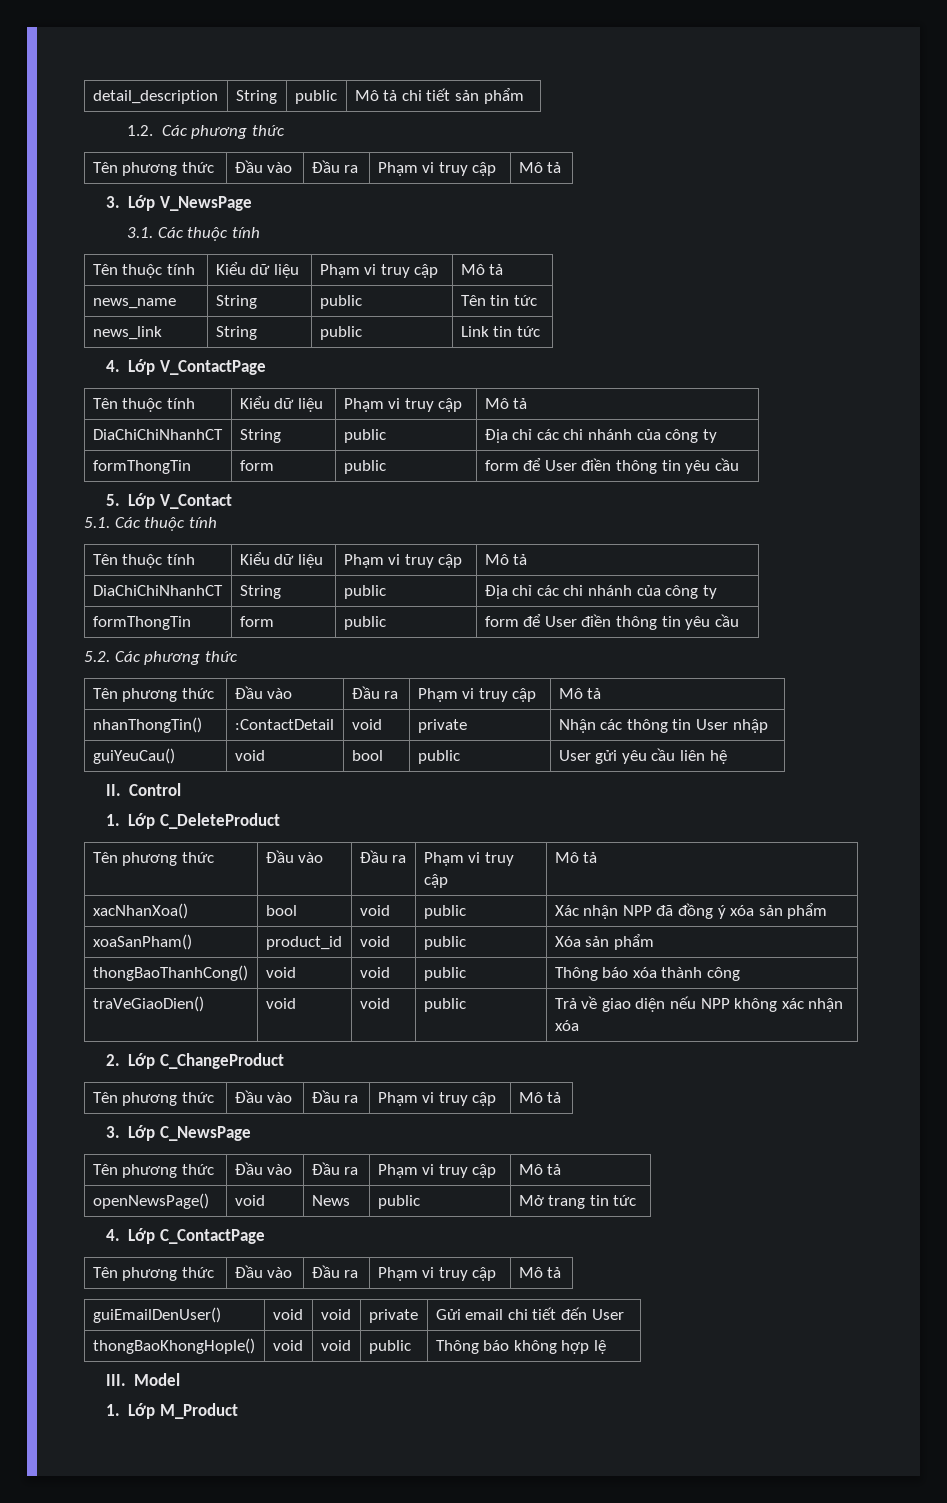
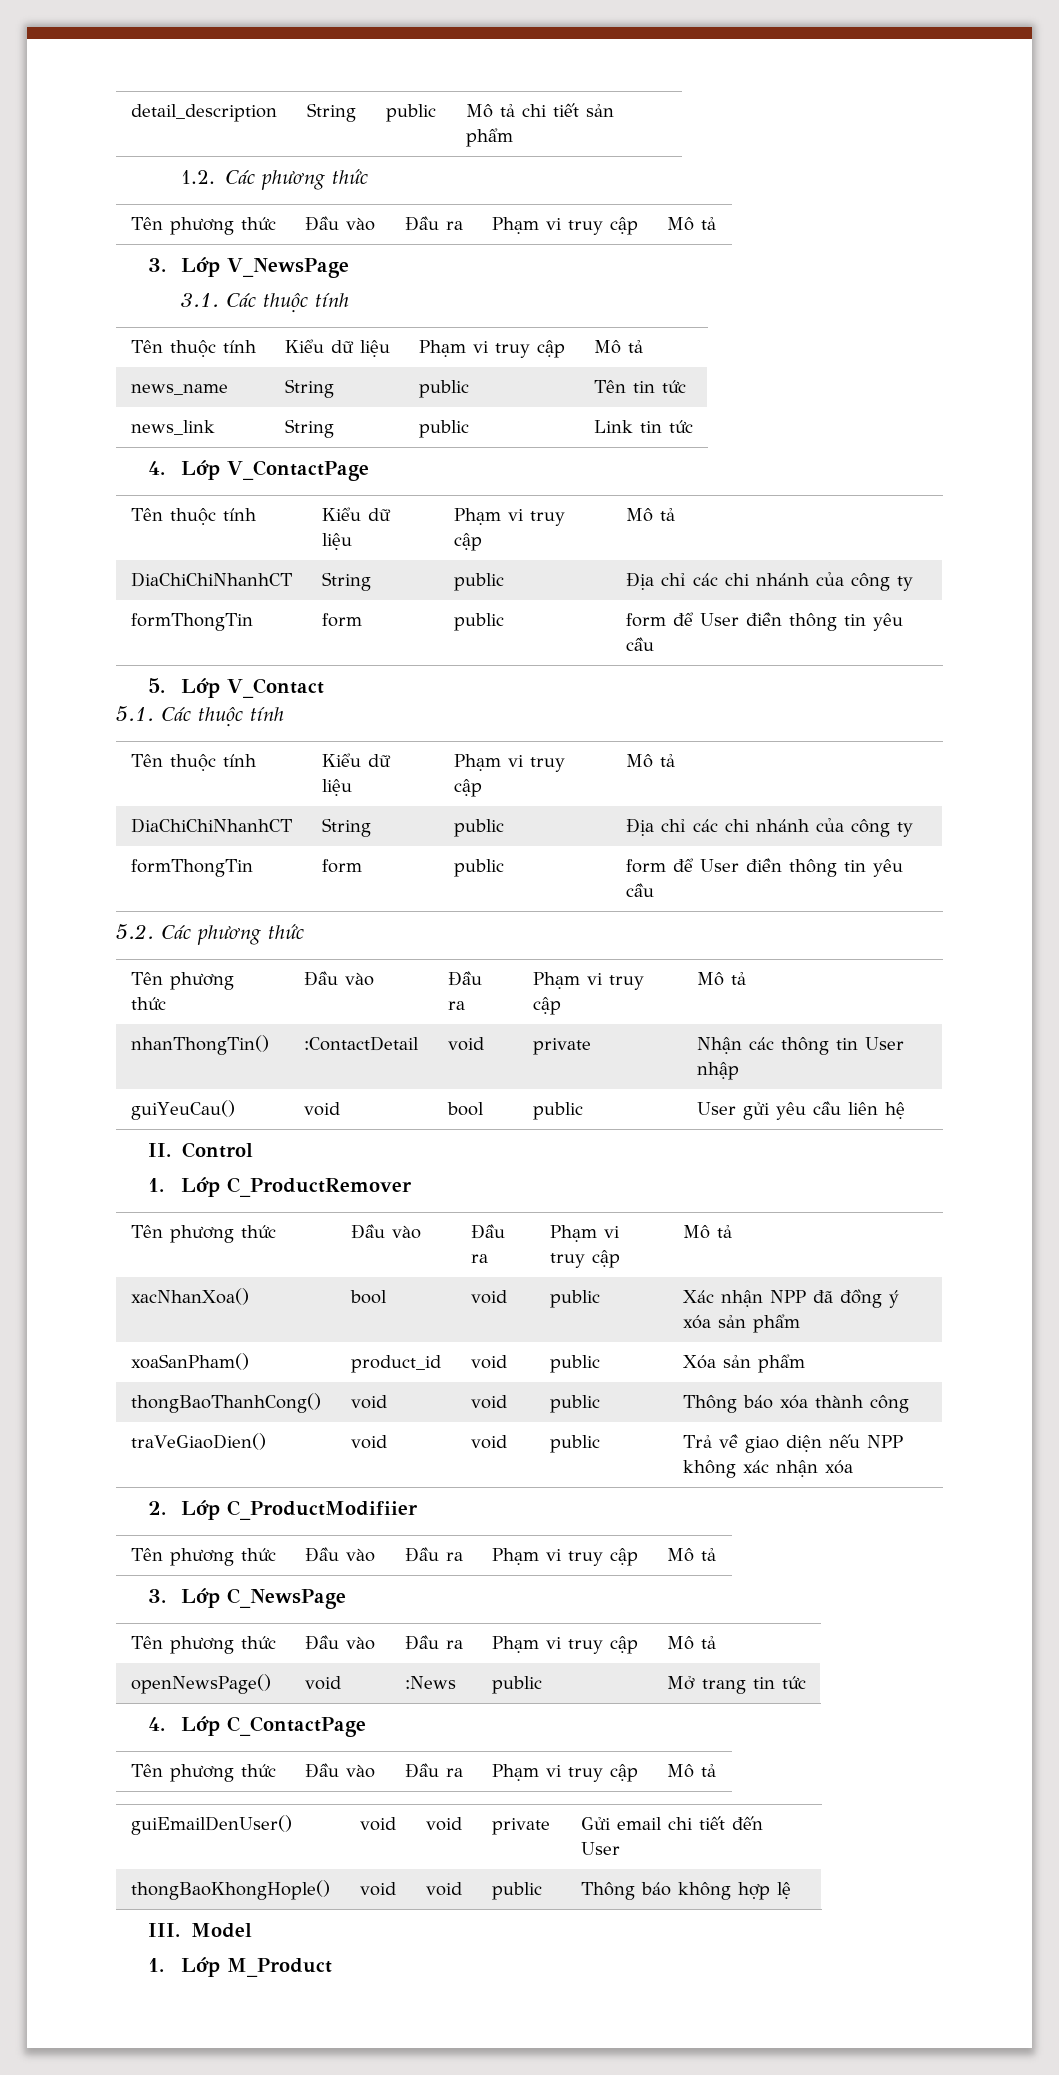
- 1. Lớp C_DeleteProduct
+ 1. Lớp C_ProductRemover
- 2. Lớp C_ChangeProduct
+ 2. Lớp C_ProductModifiier
- openNewsPage() | void | News | public | Mở trang tin tức
+ openNewsPage() | void | :News | public | Mở trang tin tức

